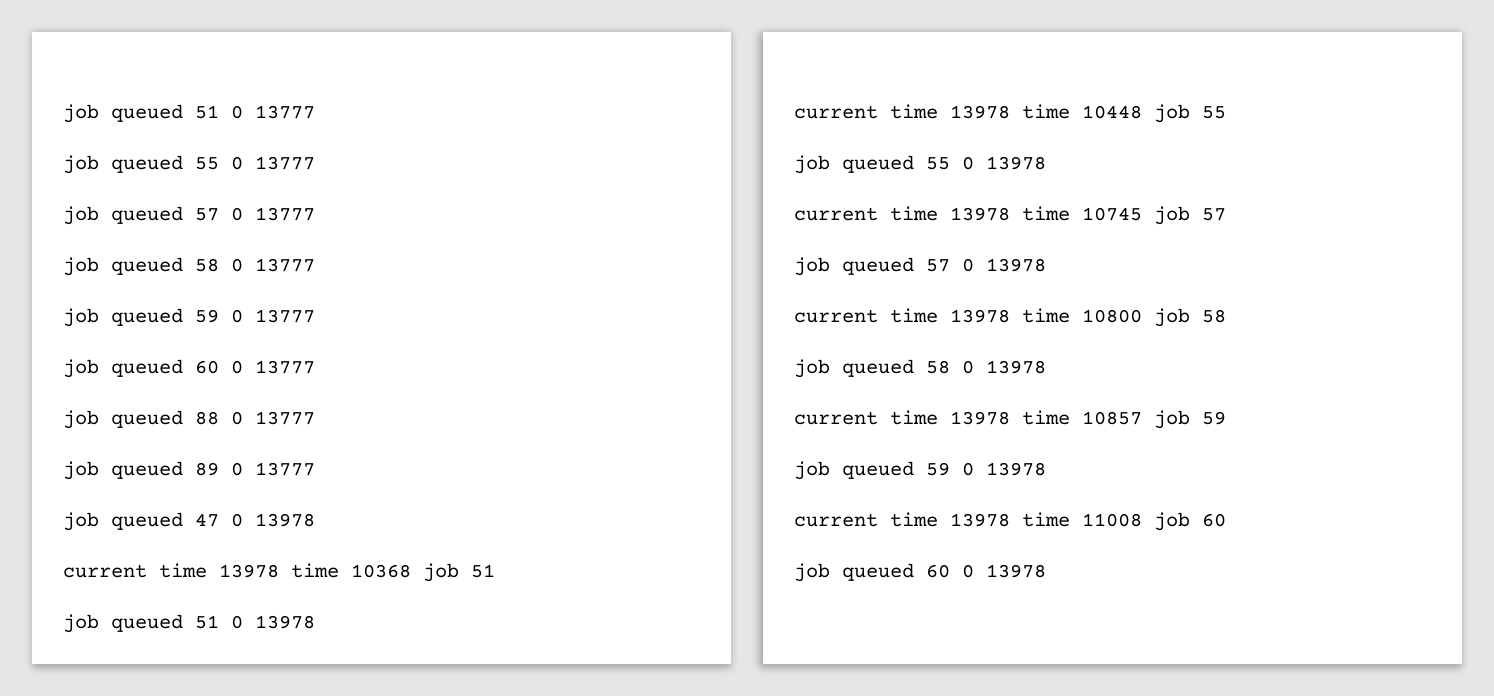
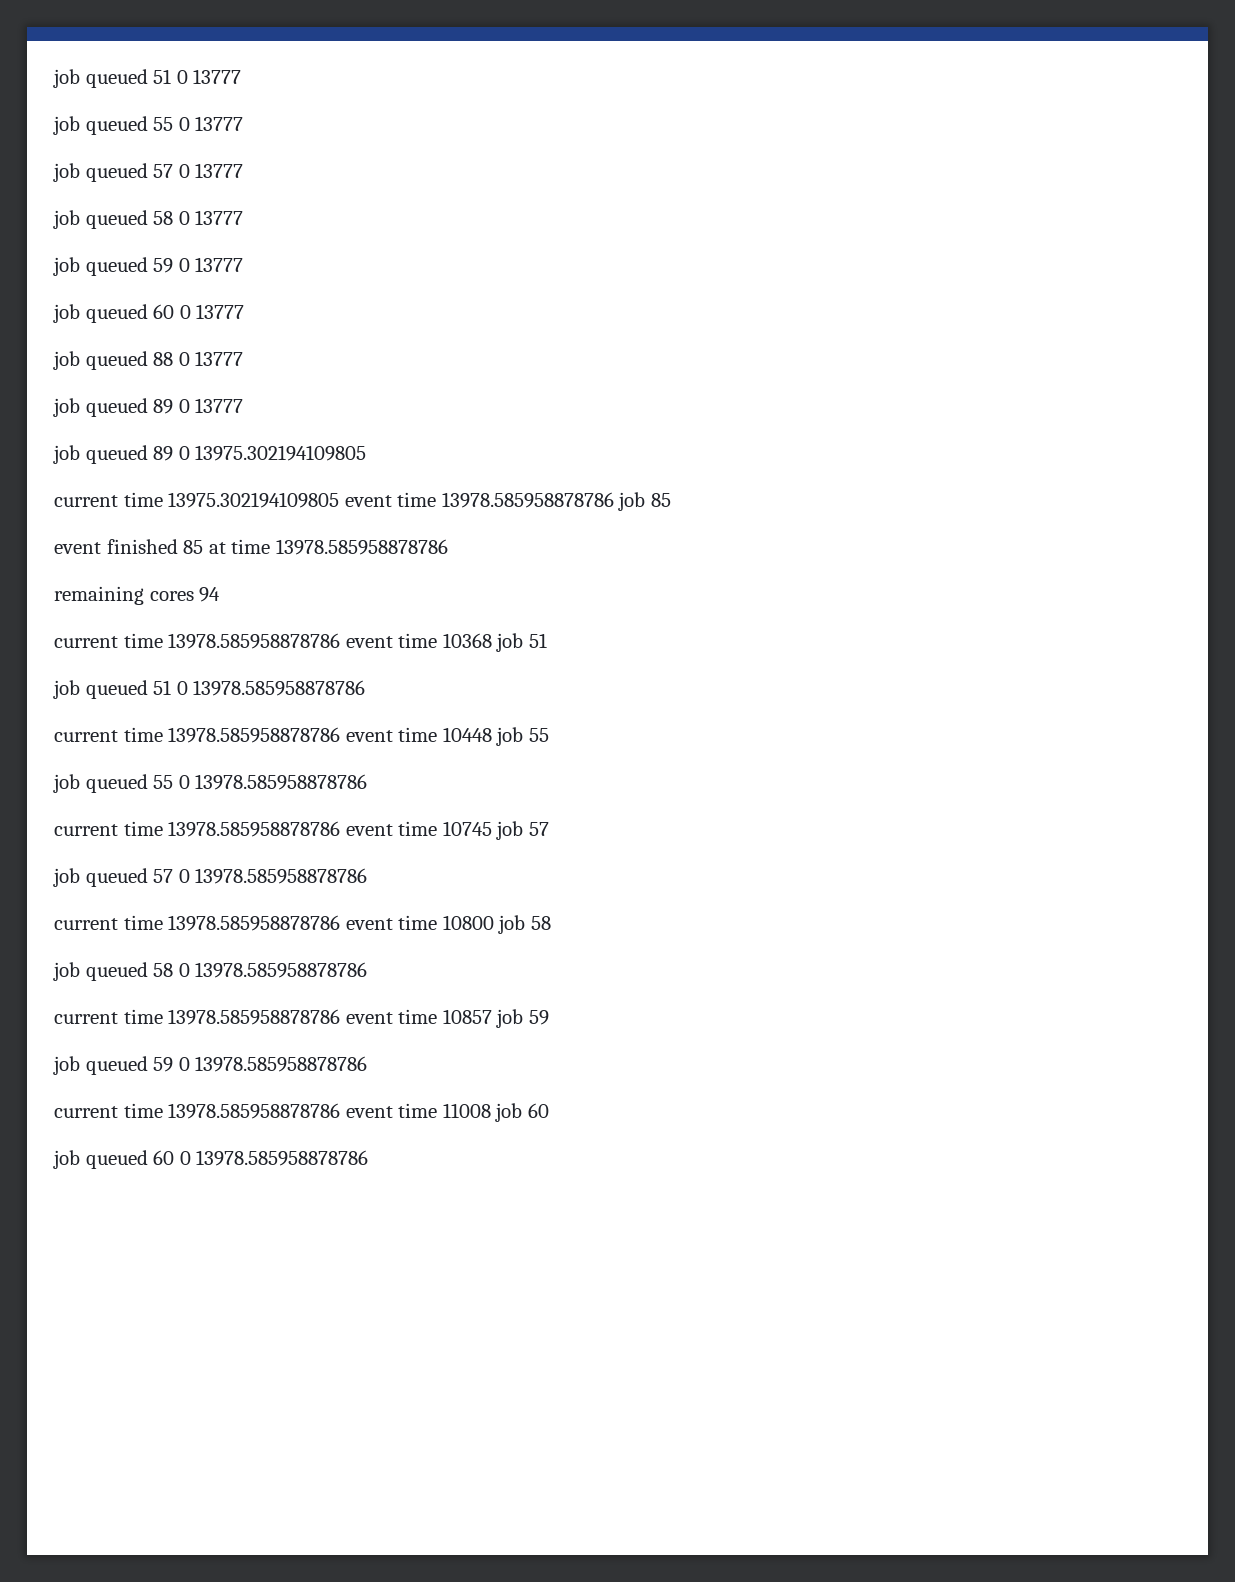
- job queued 47 0 13978
- current time 13978 time 10368 job 51
+ job queued 89 0 13975.302194109805
+ current time 13975.302194109805 event time 13978.585958878786 job 85
+ event finished 85 at time 13978.585958878786
+ remaining cores 94
+ current time 13978.585958878786 event time 10368 job 51
- job queued 51 0 13978
- current time 13978 time 10448 job 55
+ job queued 51 0 13978.585958878786
+ current time 13978.585958878786 event time 10448 job 55
- job queued 55 0 13978
- current time 13978 time 10745 job 57
+ job queued 55 0 13978.585958878786
+ current time 13978.585958878786 event time 10745 job 57
- job queued 57 0 13978
- current time 13978 time 10800 job 58
+ job queued 57 0 13978.585958878786
+ current time 13978.585958878786 event time 10800 job 58
- job queued 58 0 13978
- current time 13978 time 10857 job 59
+ job queued 58 0 13978.585958878786
+ current time 13978.585958878786 event time 10857 job 59
- job queued 59 0 13978
- current time 13978 time 11008 job 60
+ job queued 59 0 13978.585958878786
+ current time 13978.585958878786 event time 11008 job 60
- job queued 60 0 13978
+ job queued 60 0 13978.585958878786

